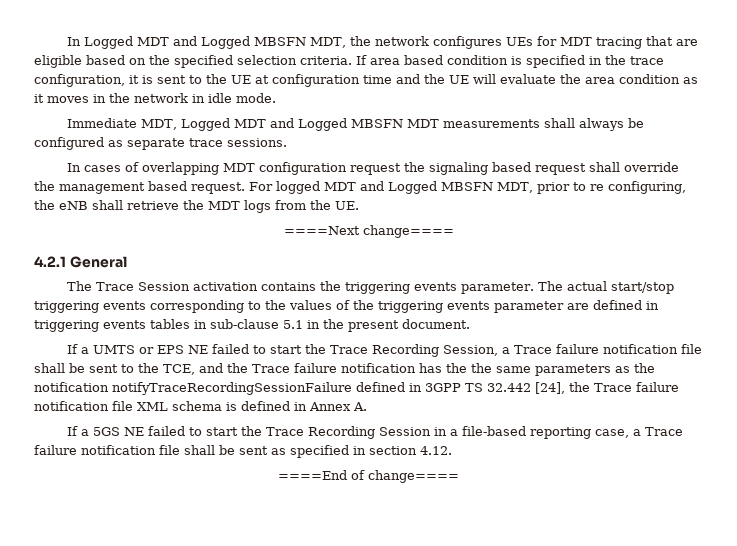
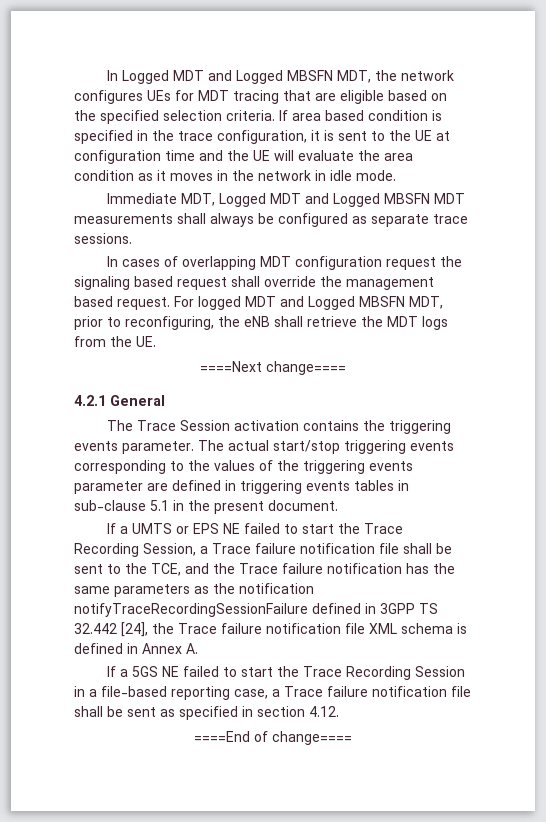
- For logged MDT and Logged MBSFN MDT, prior to re configuring, the eNB shall retrieve the MDT logs from the UE.
+ For logged MDT and Logged MBSFN MDT, prior to reconfiguring, the eNB shall retrieve the MDT logs from the UE.
- If a UMTS or EPS NE failed to start the Trace Recording Session, a Trace failure notification file shall be sent to the TCE, and the Trace failure notification has the the same parameters as the notification notifyTraceRecordingSessionFailure defined in 3GPP TS 32.442 [24], the Trace failure notification file XML schema is defined in Annex A.
+ If a UMTS or EPS NE failed to start the Trace Recording Session, a Trace failure notification file shall be sent to the TCE, and the Trace failure notification has the same parameters as the notification notifyTraceRecordingSessionFailure defined in 3GPP TS 32.442 [24], the Trace failure notification file XML schema is defined in Annex A.

